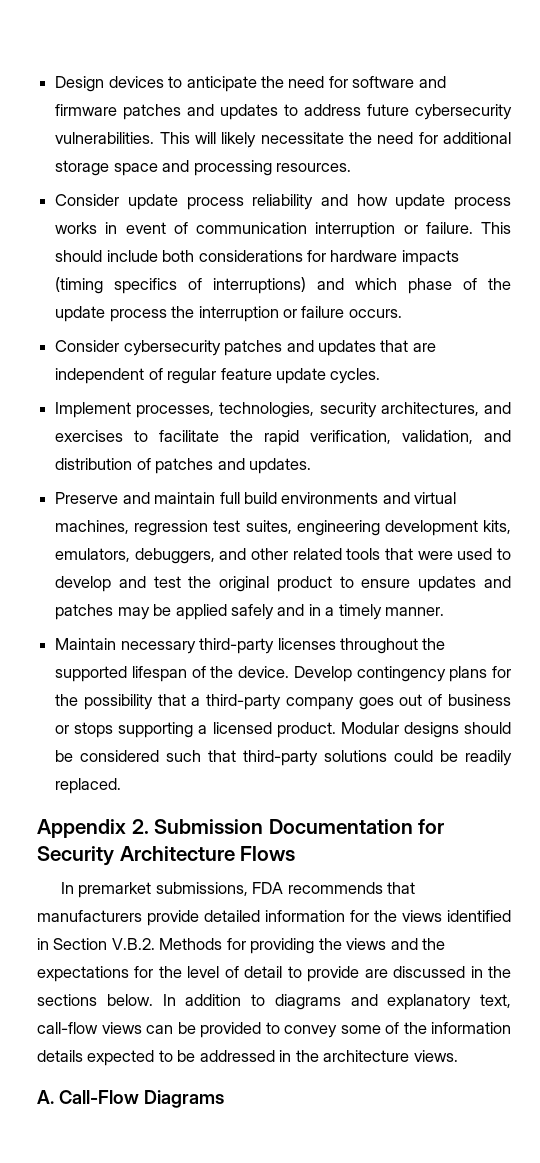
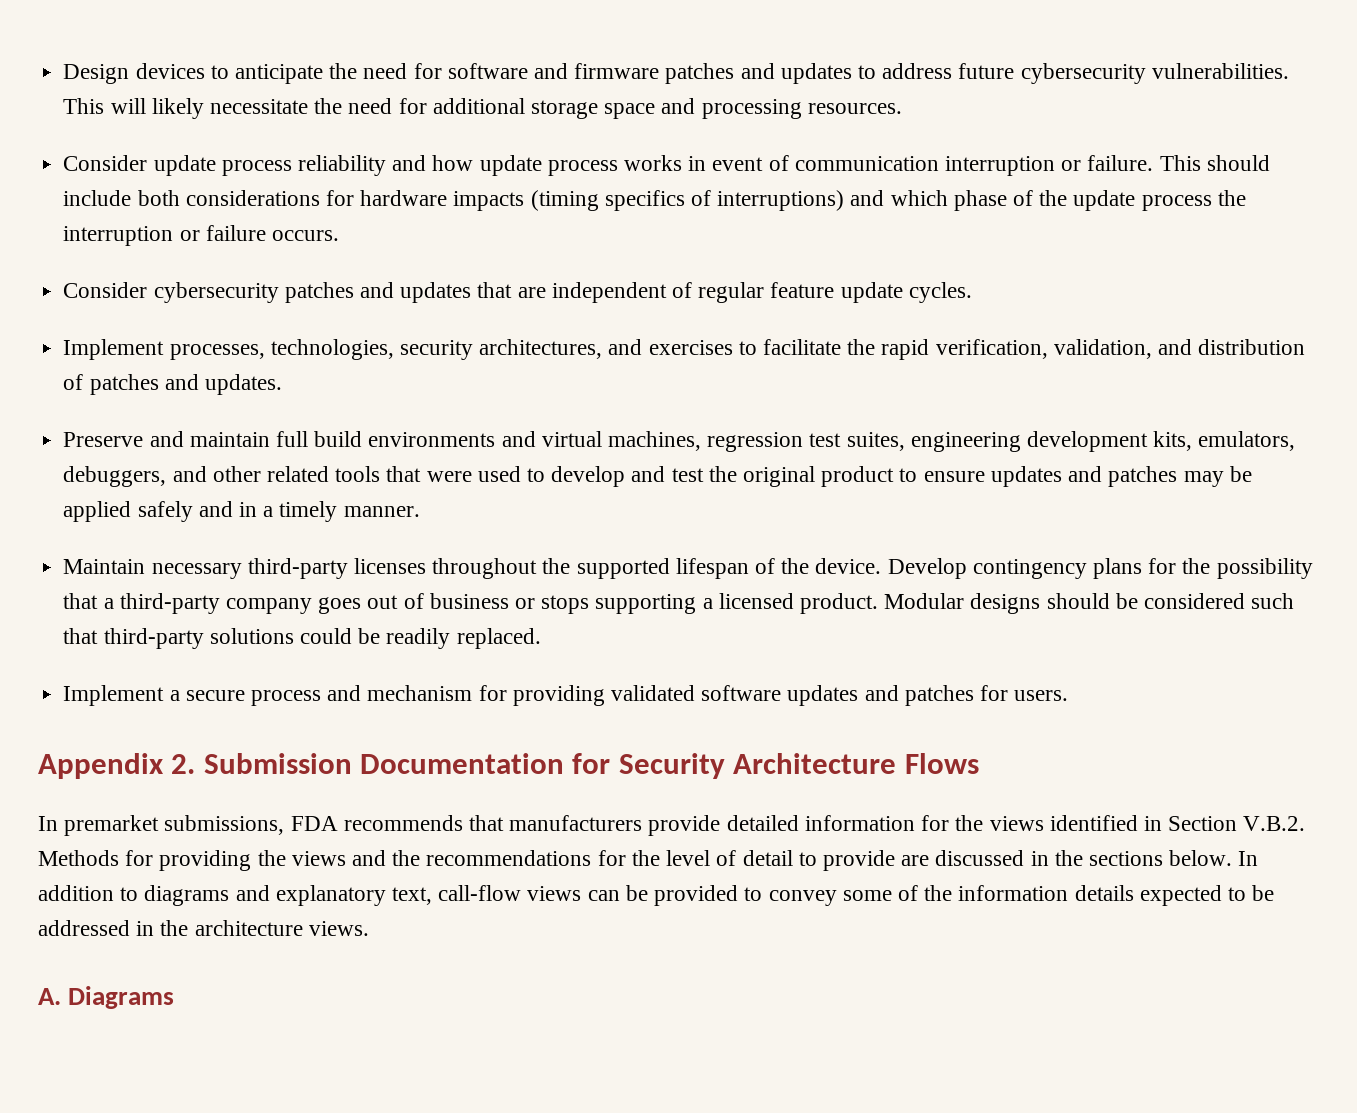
+ Implement a secure process and mechanism for providing validated software updates and patches for users.
- In premarket submissions, FDA recommends that manufacturers provide detailed information for the views identified in Section V.B.2. Methods for providing the views and the expectations for the level of detail to provide are discussed in the sections below.
+ In premarket submissions, FDA recommends that manufacturers provide detailed information for the views identified in Section V.B.2. Methods for providing the views and the recommendations for the level of detail to provide are discussed in the sections below.
- A. Call-Flow Diagrams
+ A. Diagrams

